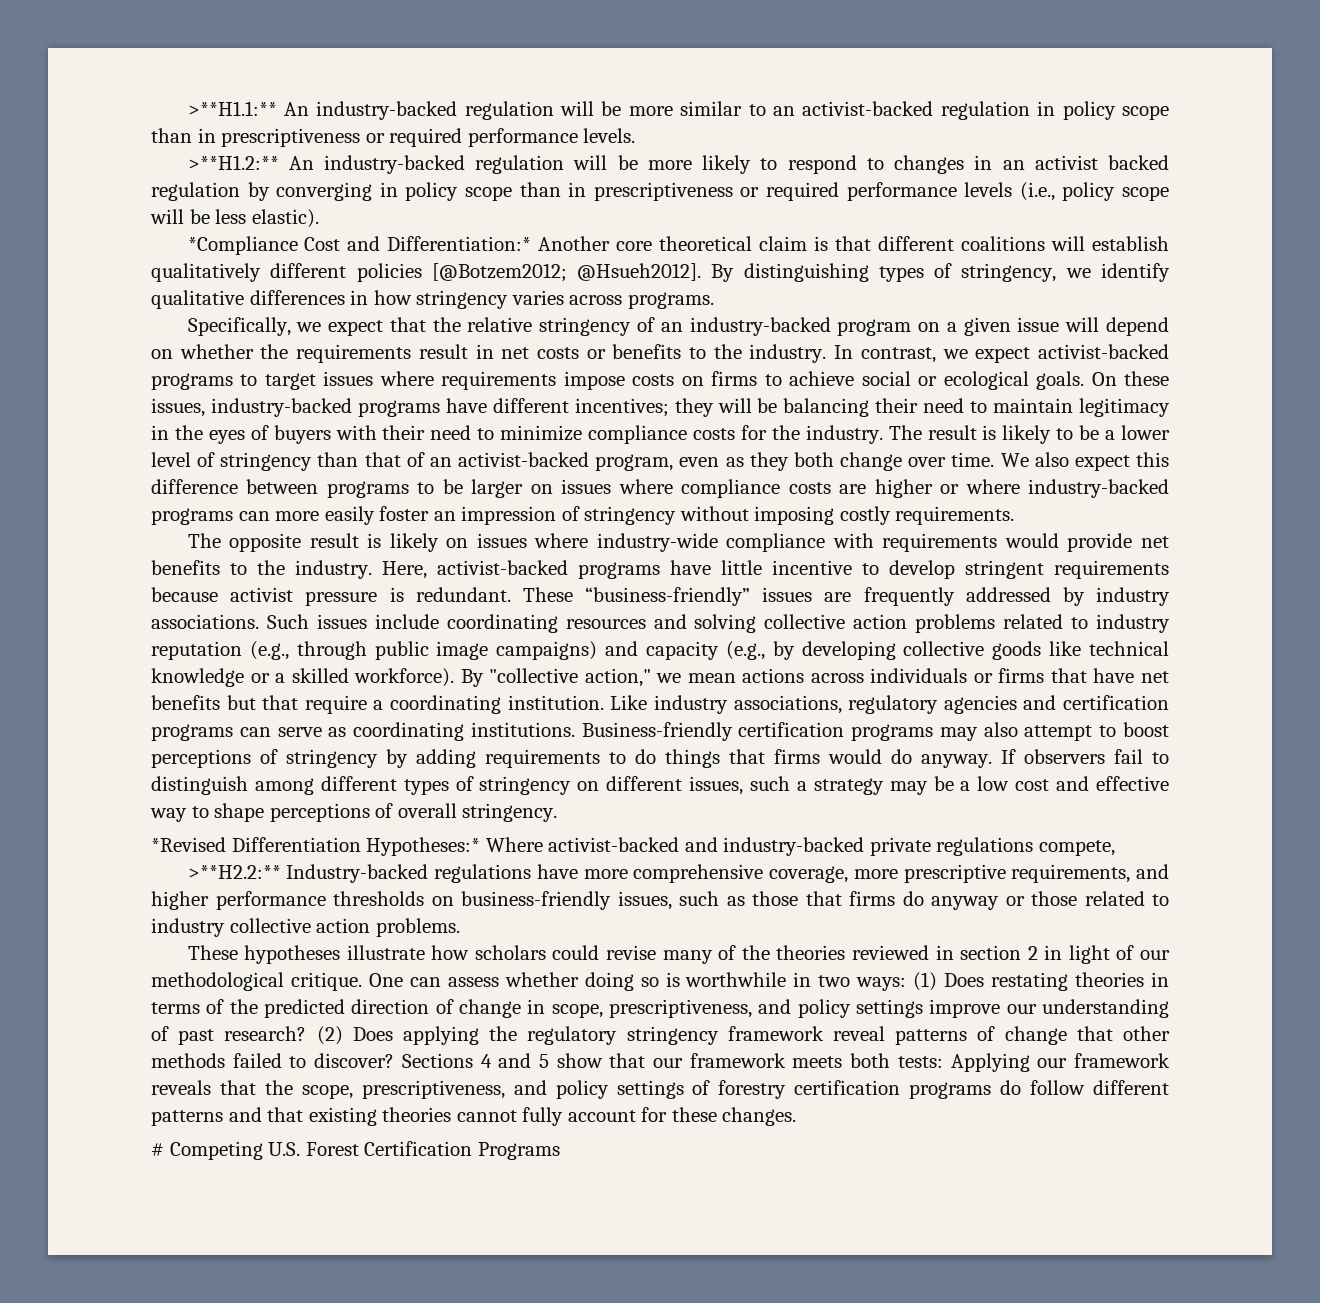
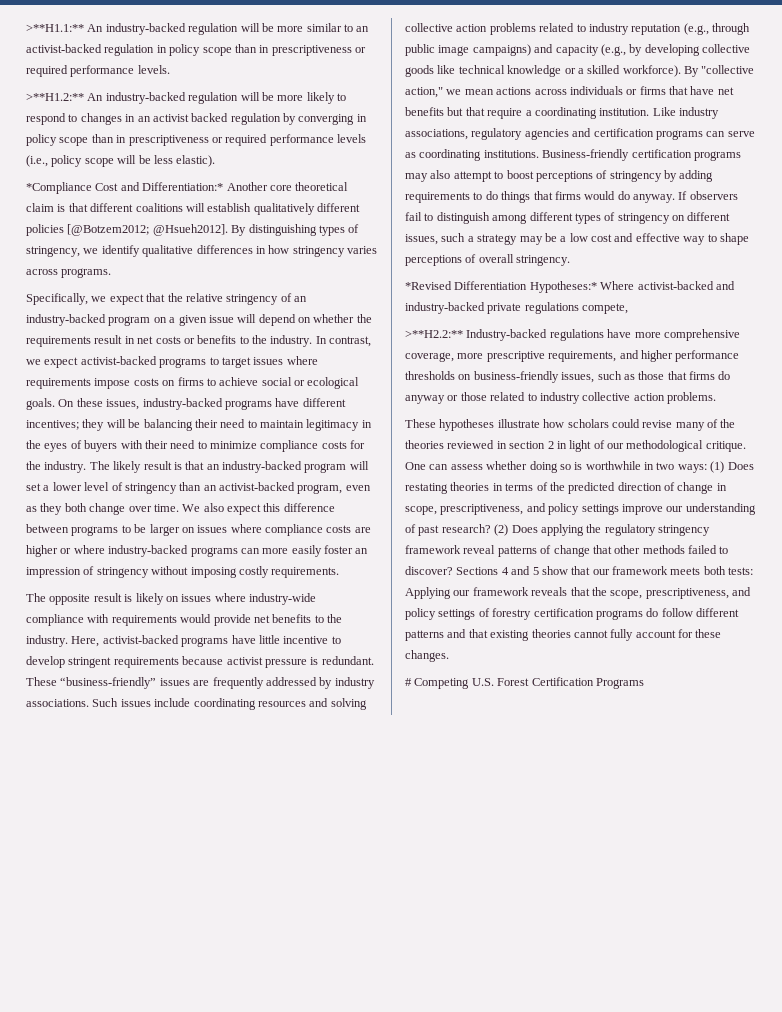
- The result is likely to be a lower level of stringency than that of an activist-backed program, even as they both change over time.
+ The likely result is that an industry-backed program will set a lower level of stringency than an activist-backed program, even as they both change over time.

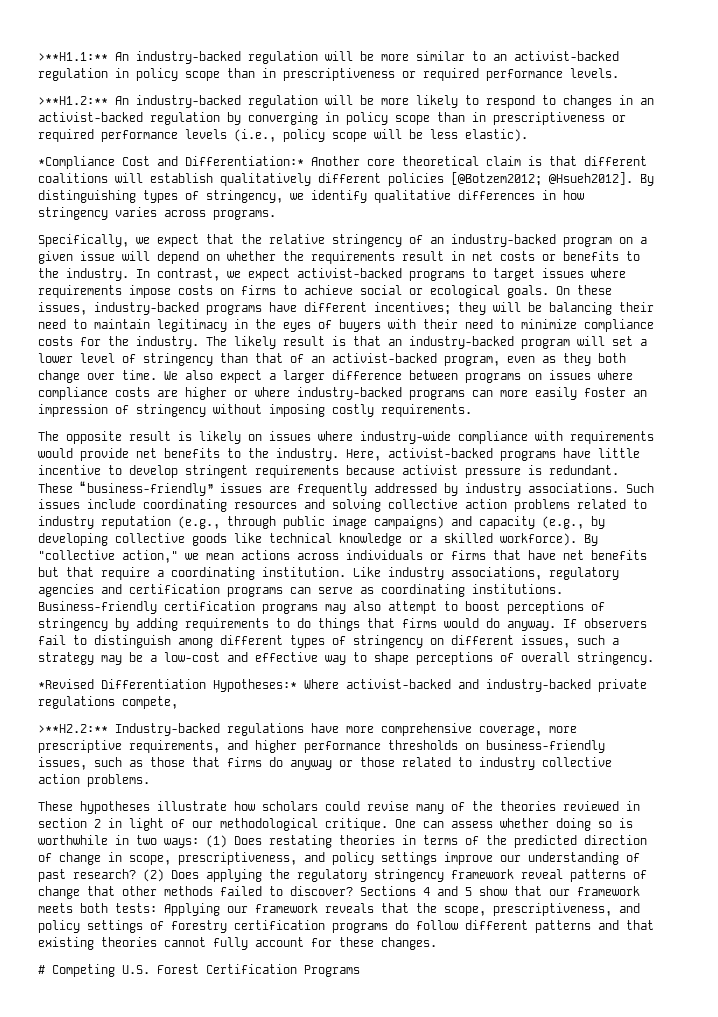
- >**H1.2:** An industry-backed regulation will be more likely to respond to changes in an activist backed regulation by converging in policy scope than in prescriptiveness or required performance levels (i.e., policy scope will be less elastic).
+ >**H1.2:** An industry-backed regulation will be more likely to respond to changes in an activist-backed regulation by converging in policy scope than in prescriptiveness or required performance levels (i.e., policy scope will be less elastic).
- The likely result is that an industry-backed program will set a lower level of stringency than an activist-backed program, even as they both change over time.
+ The likely result is that an industry-backed program will set a lower level of stringency than that of an activist-backed program, even as they both change over time.
- We also expect this difference between programs to be larger on issues where compliance costs are higher or where industry-backed programs can more easily foster an impression of stringency without imposing costly requirements.
+ We also expect a larger difference between programs on issues where compliance costs are higher or where industry-backed programs can more easily foster an impression of stringency without imposing costly requirements.
- If observers fail to distinguish among different types of stringency on different issues, such a strategy may be a low cost and effective way to shape perceptions of overall stringency.
+ If observers fail to distinguish among different types of stringency on different issues, such a strategy may be a low-cost and effective way to shape perceptions of overall stringency.

